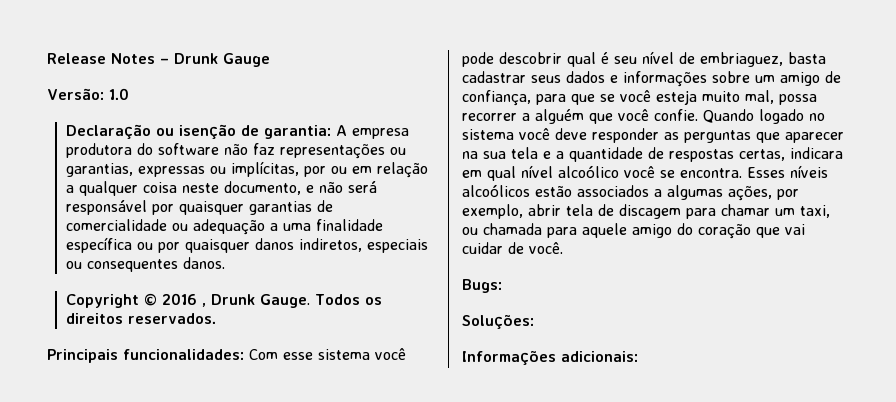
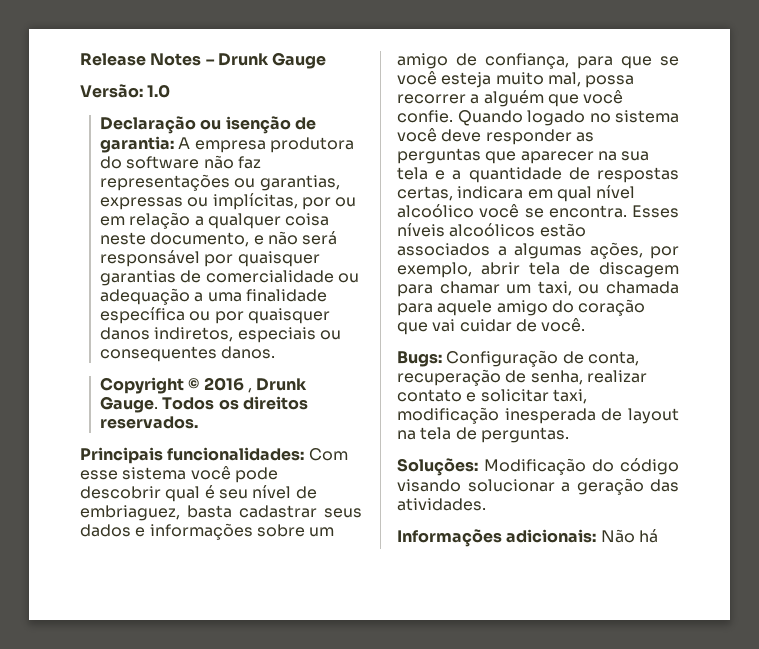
- Bugs:
- Soluções:
+ Bugs: Configuração de conta, recuperação de senha, realizar contato e solicitar taxi, modificação inesperada de layout na tela de perguntas.
+ Soluções: Modificação do código visando solucionar a geração das atividades.
- Informações adicionais:
+ Informações adicionais: Não há

